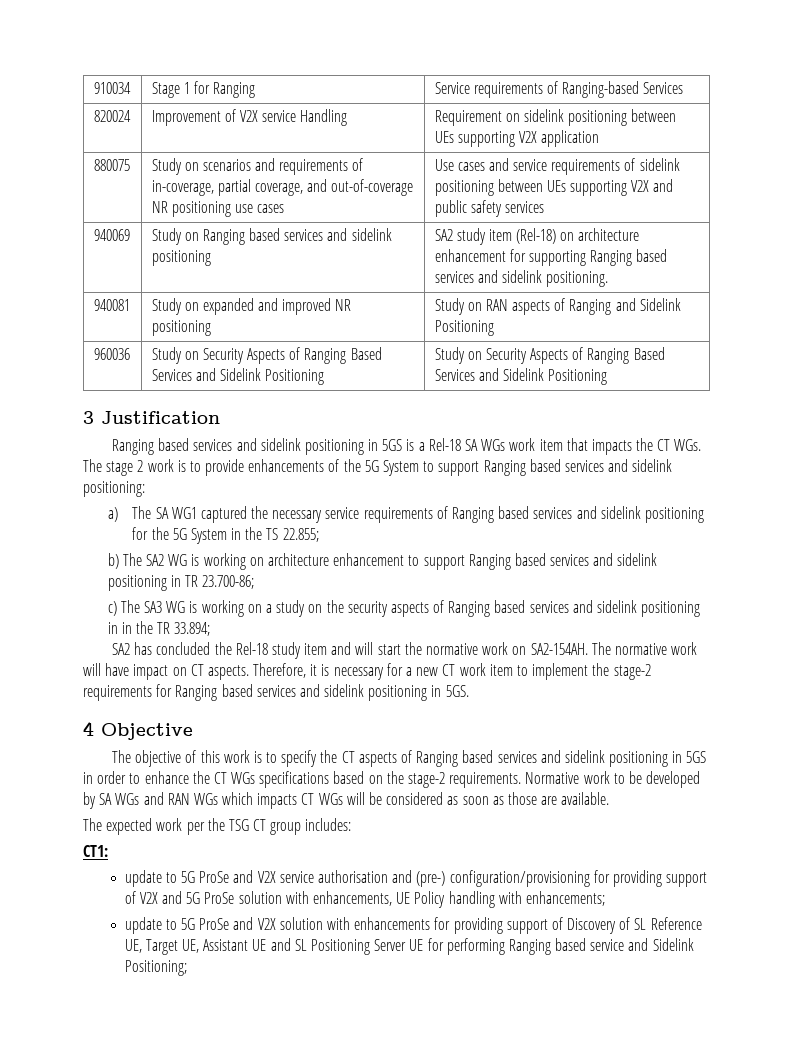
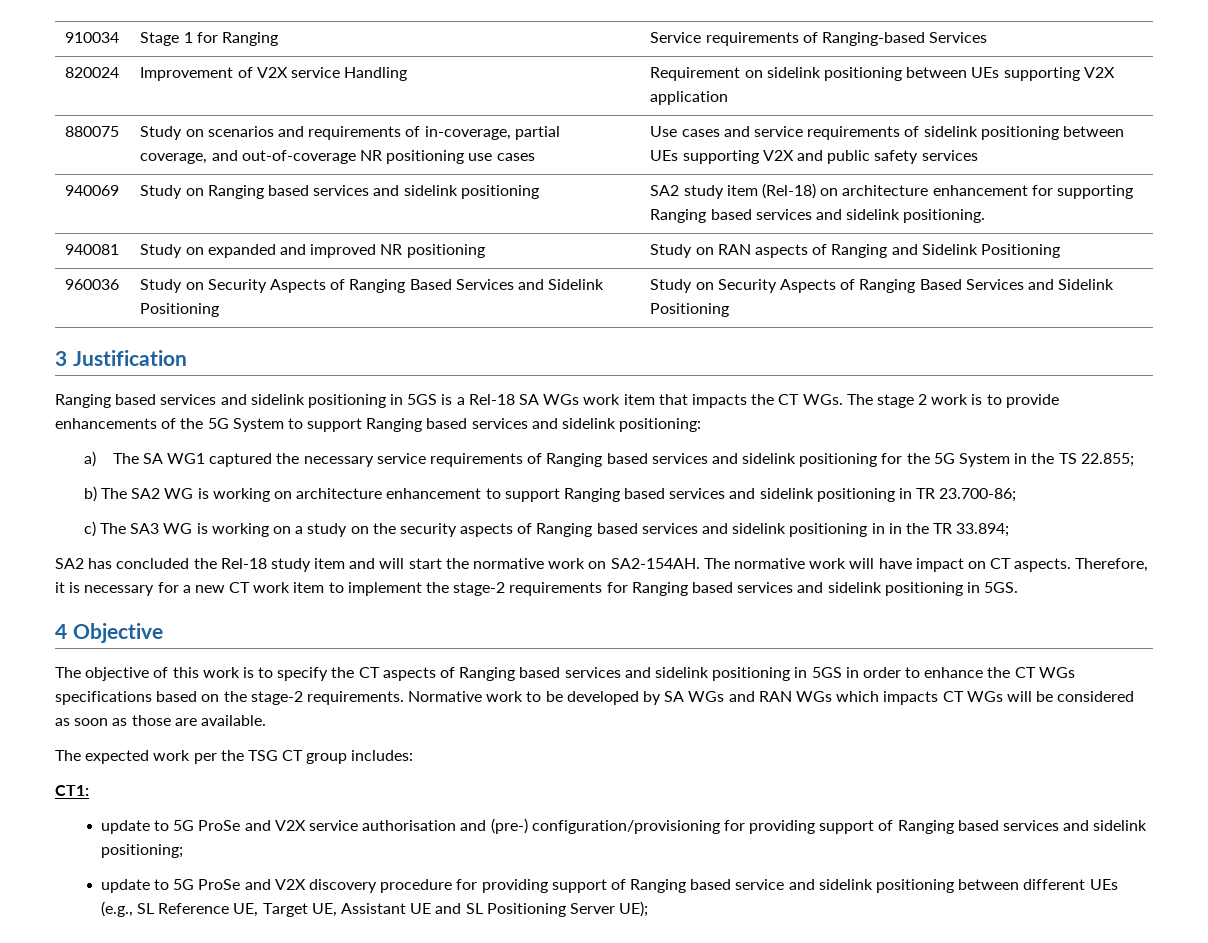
- update to 5G ProSe and V2X service authorisation and (pre-) configuration/provisioning for providing support of V2X and 5G ProSe solution with enhancements, UE Policy handling with enhancements;
- update to 5G ProSe and V2X solution with enhancements for providing support of Discovery of SL Reference UE, Target UE, Assistant UE and SL Positioning Server UE for performing Ranging based service and Sidelink Positioning;
+ update to 5G ProSe and V2X service authorisation and (pre-) configuration/provisioning for providing support of Ranging based services and sidelink positioning;
+ update to 5G ProSe and V2X discovery procedure for providing support of Ranging based service and sidelink positioning between different UEs (e.g., SL Reference UE, Target UE, Assistant UE and SL Positioning Server UE);

